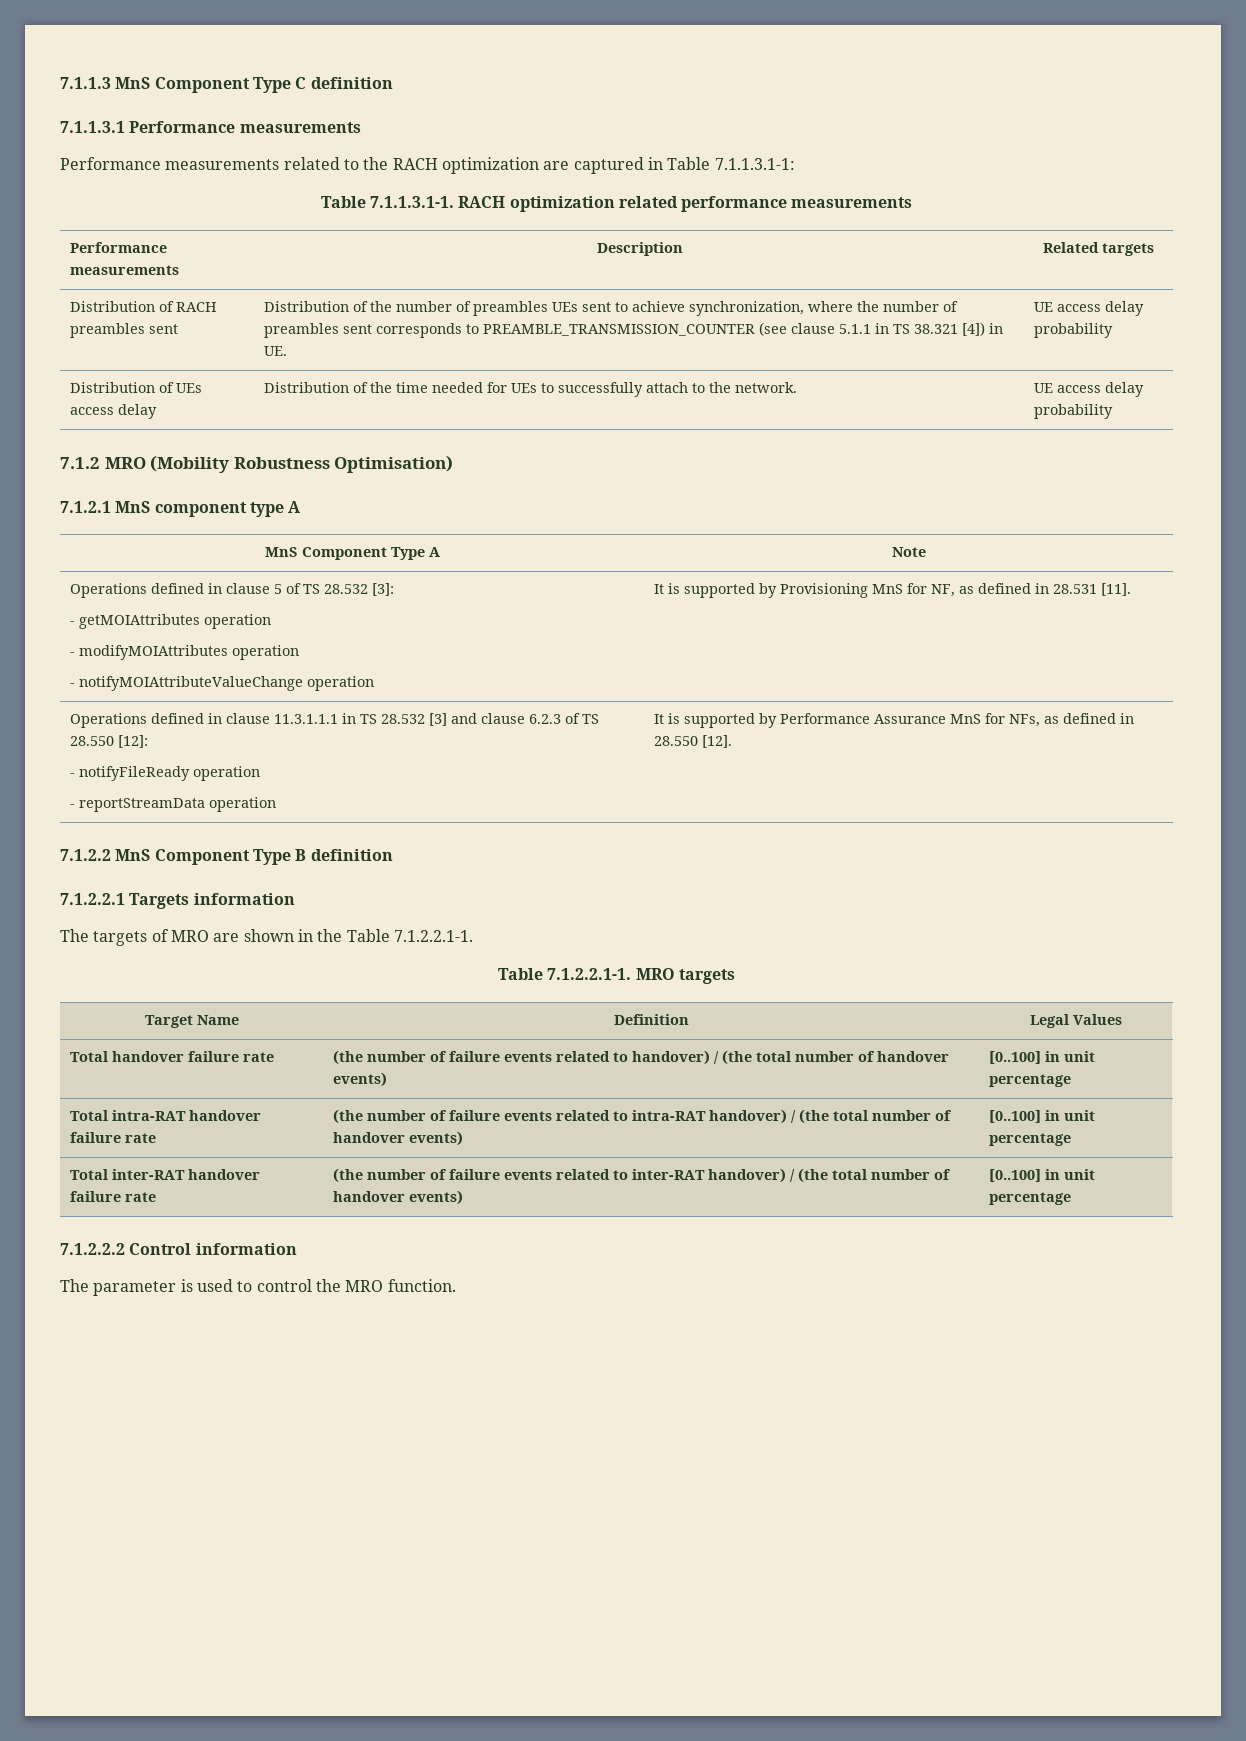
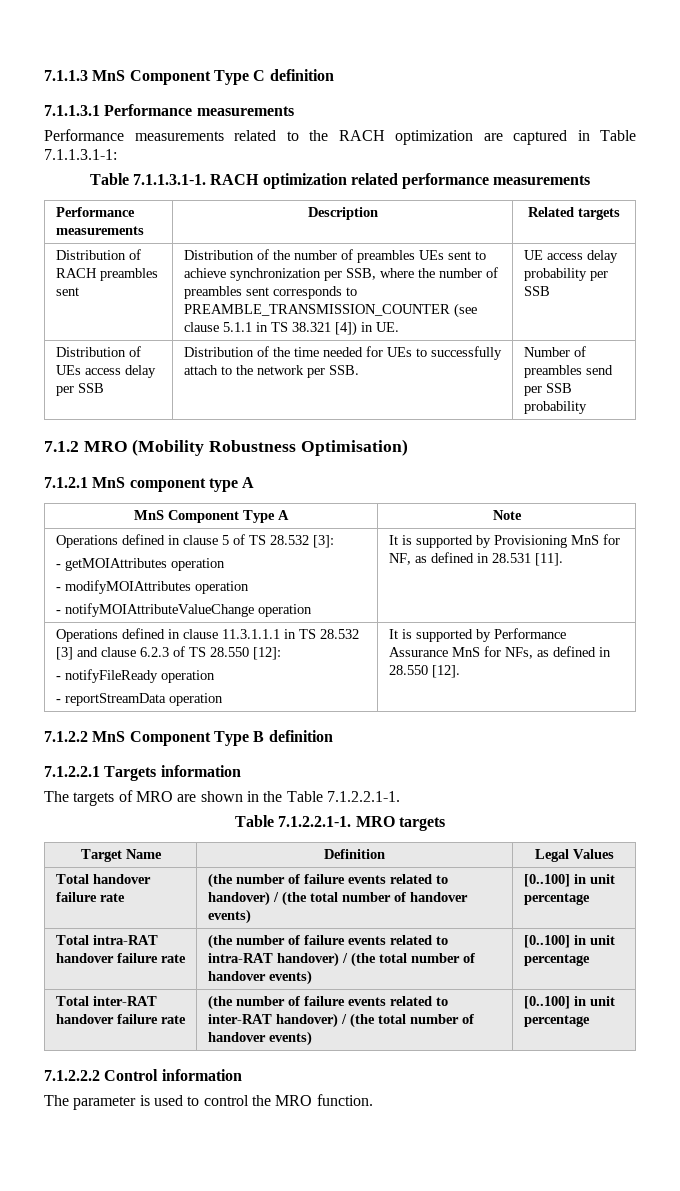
- Distribution of the number of preambles UEs sent to achieve synchronization, where the number of preambles sent corresponds to PREAMBLE_TRANSMISSION_COUNTER (see clause 5.1.1 in TS 38.321 [4]) in UE. | UE access delay probability
+ Distribution of the number of preambles UEs sent to achieve synchronization per SSB, where the number of preambles sent corresponds to PREAMBLE_TRANSMISSION_COUNTER (see clause 5.1.1 in TS 38.321 [4]) in UE. | UE access delay probability per SSB
- Distribution of UEs access delay | Distribution of the time needed for UEs to successfully attach to the network. | UE access delay probability
+ Distribution of UEs access delay per SSB | Distribution of the time needed for UEs to successfully attach to the network per SSB. | Number of preambles send per SSB probability

